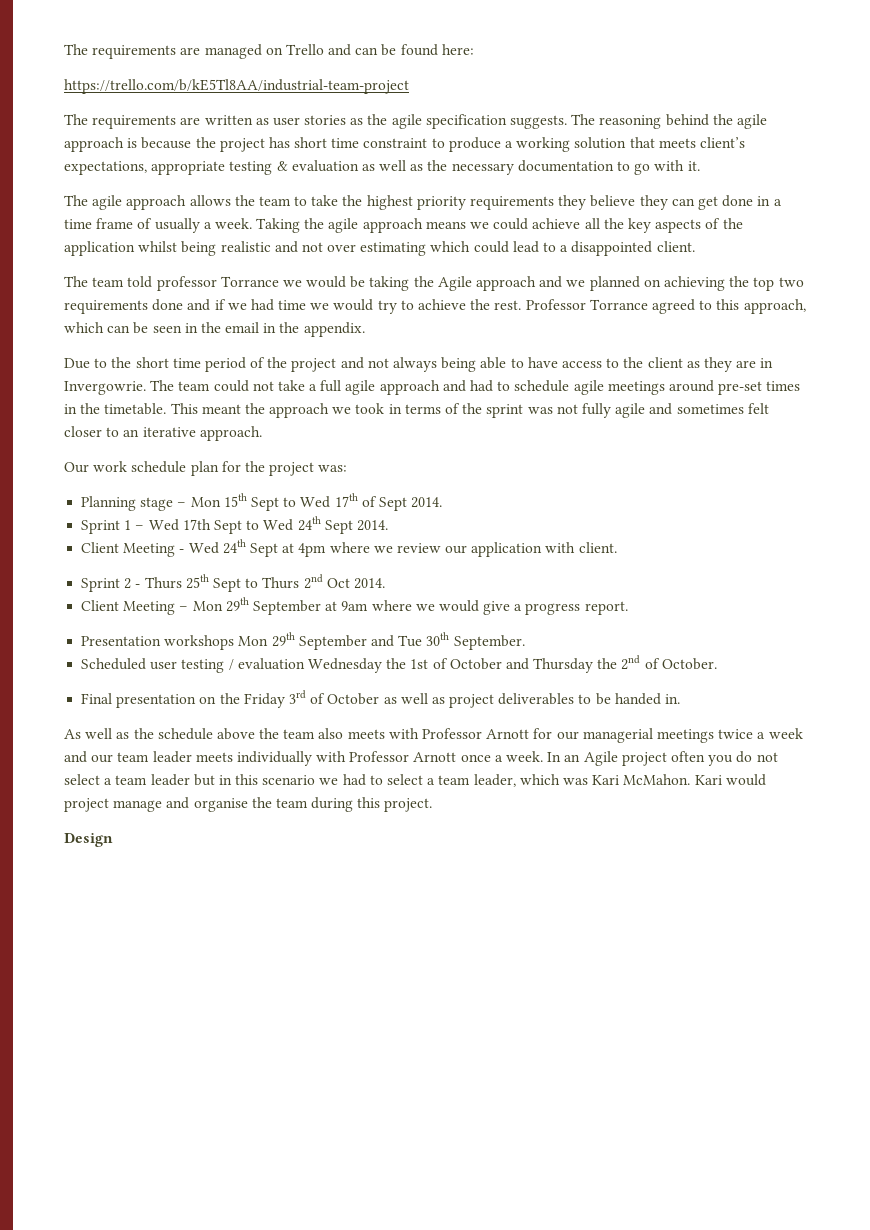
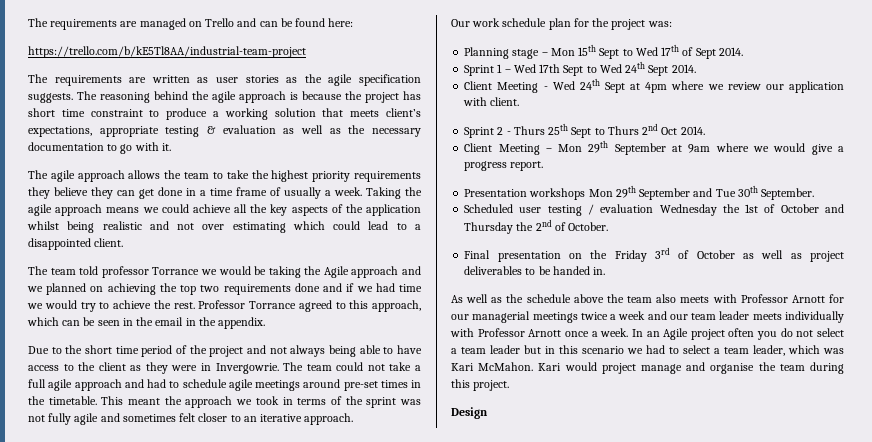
- Due to the short time period of the project and not always being able to have access to the client as they are in Invergowrie.
+ Due to the short time period of the project and not always being able to have access to the client as they were in Invergowrie.

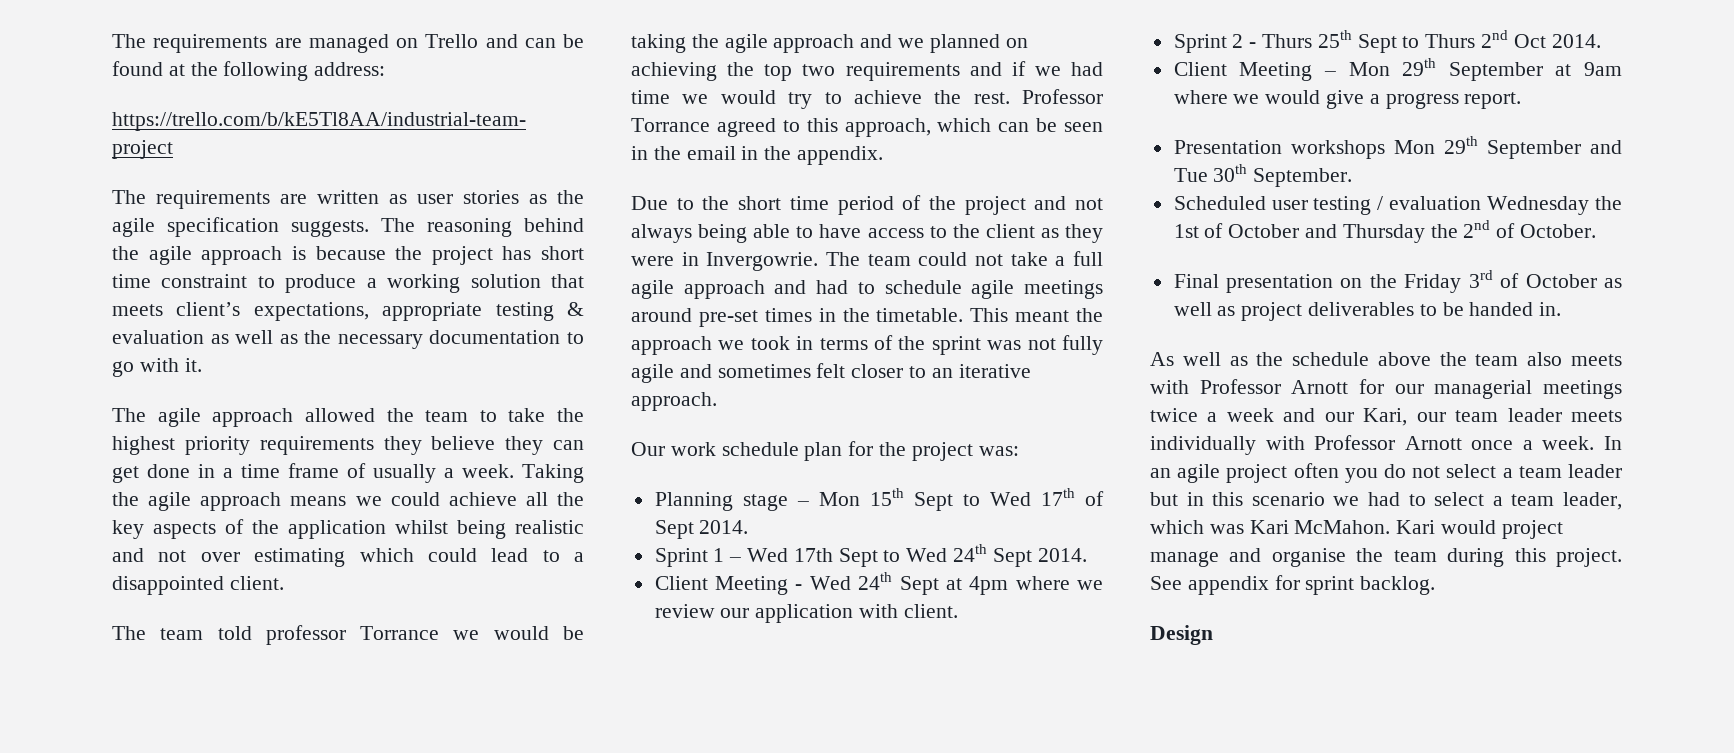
- The requirements are managed on Trello and can be found here:
+ The requirements are managed on Trello and can be found at the following address:
- The agile approach allows the team to take the highest priority requirements they believe they can get done in a time frame of usually a week.
+ The agile approach allowed the team to take the highest priority requirements they believe they can get done in a time frame of usually a week.
- The team told professor Torrance we would be taking the Agile approach and we planned on achieving the top two requirements done and if we had time we would try to achieve the rest.
+ The team told professor Torrance we would be taking the agile approach and we planned on achieving the top two requirements and if we had time we would try to achieve the rest.
- As well as the schedule above the team also meets with Professor Arnott for our managerial meetings twice a week and our team leader meets individually with Professor Arnott once a week.
+ As well as the schedule above the team also meets with Professor Arnott for our managerial meetings twice a week and our Kari, our team leader meets individually with Professor Arnott once a week.
- In an Agile project often you do not select a team leader but in this scenario we had to select a team leader, which was Kari McMahon.
+ In an agile project often you do not select a team leader but in this scenario we had to select a team leader, which was Kari McMahon.
+ See appendix for sprint backlog.

